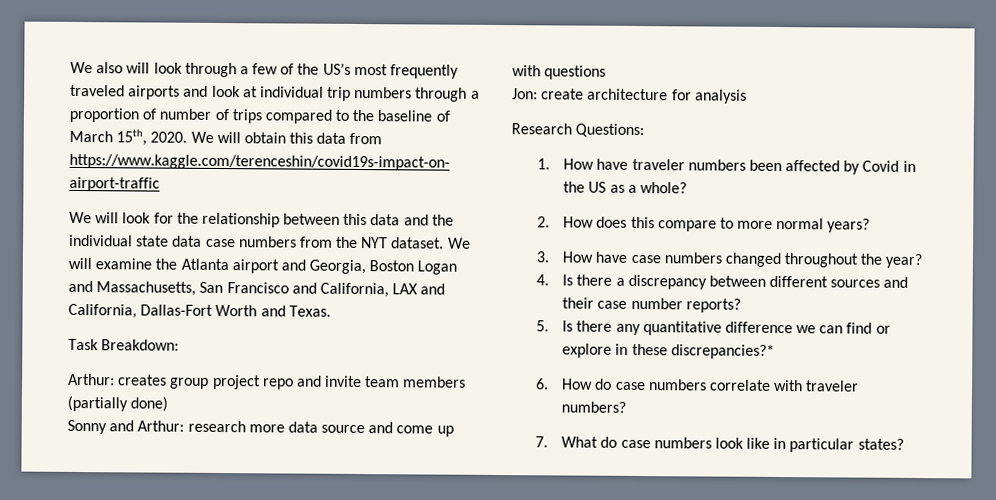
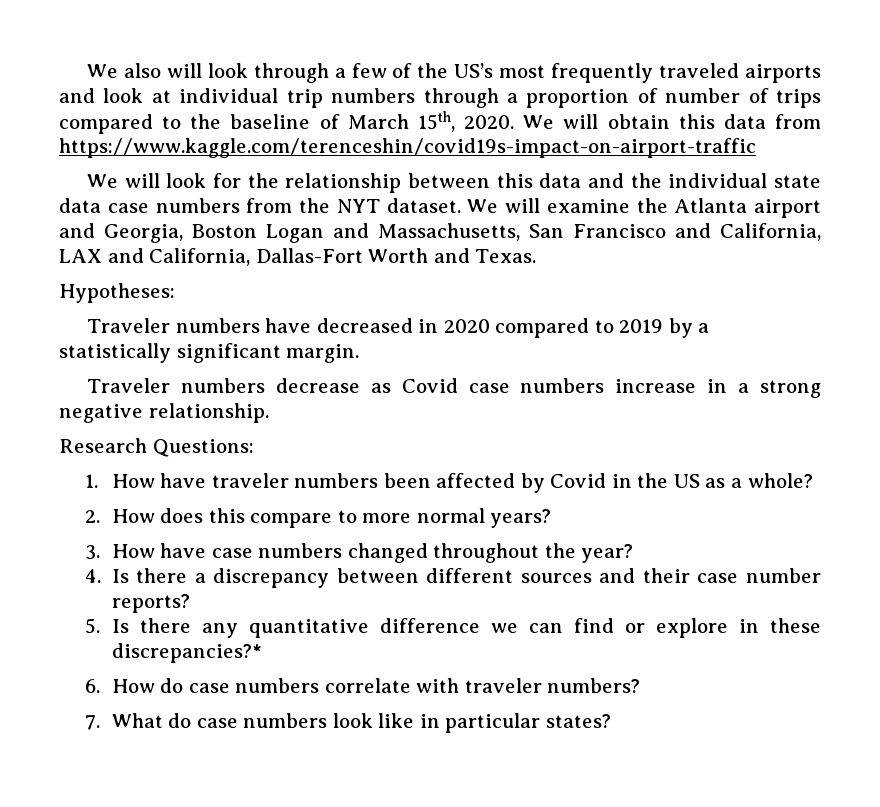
- Task Breakdown:
- Arthur: creates group project repo and invite team members (partially done)
- Sonny and Arthur: research more data source and come up with questions
- Jon: create architecture for analysis
+ Hypotheses:
+ Traveler numbers have decreased in 2020 compared to 2019 by a statistically significant margin.
+ Traveler numbers decrease as Covid case numbers increase in a strong negative relationship.

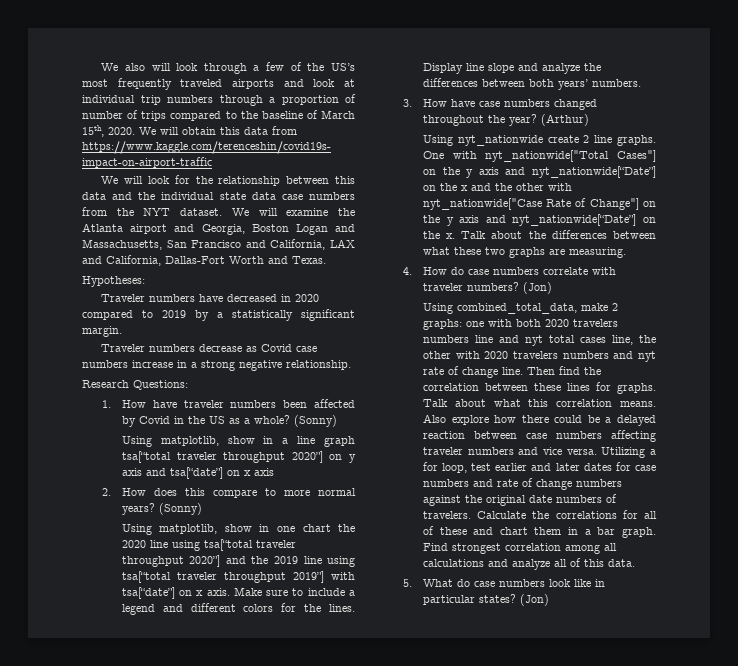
- 1. How have traveler numbers been affected by Covid in the US as a whole?
+ 1. How have traveler numbers been affected by Covid in the US as a whole? (Sonny)
+ Using matplotlib, show in a line graph tsa[“total traveler throughput 2020”] on y axis and tsa[“date”] on x axis
- 2. How does this compare to more normal years?
+ 2. How does this compare to more normal years? (Sonny)
+ Using matplotlib, show in one chart the 2020 line using tsa[“total traveler throughput 2020”] and the 2019 line using tsa[“total traveler throughput 2019”] with tsa[“date”] on x axis. Make sure to include a legend and different colors for the lines. Display line slope and analyze the differences between both years’ numbers.
- 3. How have case numbers changed throughout the year?
- 4. Is there a discrepancy between different sources and their case number reports?
- 5. Is there any quantitative difference we can find or explore in these discrepancies?*
- 6. How do case numbers correlate with traveler numbers?
- 7. What do case numbers look like in particular states?
+ 3. How have case numbers changed throughout the year? (Arthur)
+ Using nyt_nationwide create 2 line graphs. One with nyt_nationwide["Total Cases"] on the y axis and nyt_nationwide[“Date”] on the x and the other with nyt_nationwide["Case Rate of Change"] on the y axis and nyt_nationwide[“Date”] on the x. Talk about the differences between what these two graphs are measuring.
+ 4. How do case numbers correlate with traveler numbers? (Jon)
+ Using combined_total_data, make 2 graphs: one with both 2020 travelers numbers line and nyt total cases line, the other with 2020 travelers numbers and nyt rate of change line. Then find the correlation between these lines for graphs. Talk about what this correlation means. Also explore how there could be a delayed reaction between case numbers affecting traveler numbers and vice versa. Utilizing a for loop, test earlier and later dates for case numbers and rate of change numbers against the original date numbers of travelers. Calculate the correlations for all of these and chart them in a bar graph. Find strongest correlation among all calculations and analyze all of this data.
+ 5. What do case numbers look like in particular states? (Jon)

